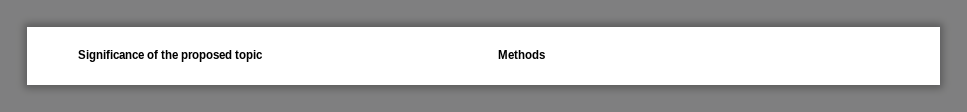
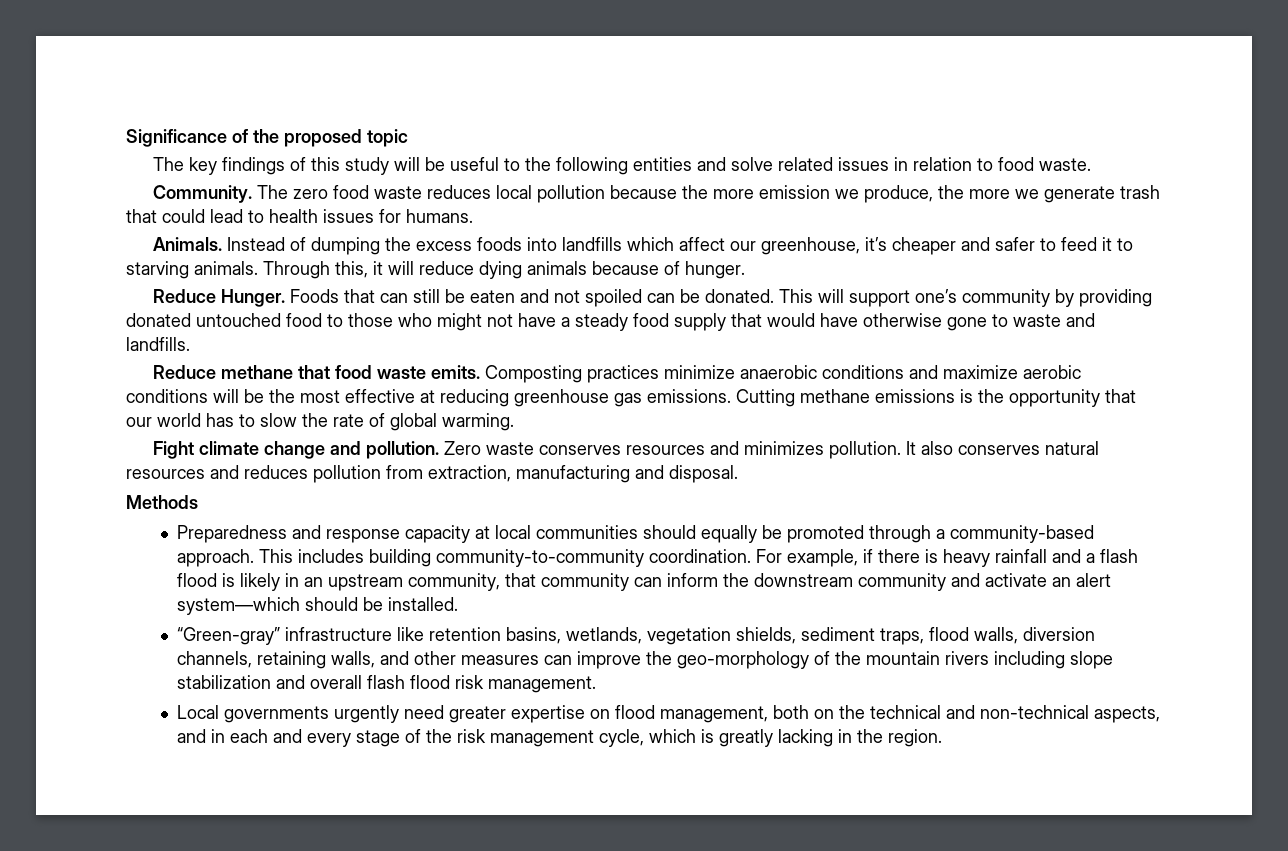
+ The key findings of this study will be useful to the following entities and solve related issues in relation to food waste.
+ Community. The zero food waste reduces local pollution because the more emission we produce, the more we generate trash that could lead to health issues for humans.
+ Animals. Instead of dumping the excess foods into landfills which affect our greenhouse, it’s cheaper and safer to feed it to starving animals. Through this, it will reduce dying animals because of hunger.
+ Reduce Hunger. Foods that can still be eaten and not spoiled can be donated. This will support one’s community by providing donated untouched food to those who might not have a steady food supply that would have otherwise gone to waste and landfills.
+ Reduce methane that food waste emits. Composting practices minimize anaerobic conditions and maximize aerobic conditions will be the most effective at reducing greenhouse gas emissions. Cutting methane emissions is the opportunity that our world has to slow the rate of global warming.
+ Fight climate change and pollution. Zero waste conserves resources and minimizes pollution. It also conserves natural resources and reduces pollution from extraction, manufacturing and disposal.
  Methods
+ Preparedness and response capacity at local communities should equally be promoted through a community-based approach. This includes building community-to-community coordination. For example, if there is heavy rainfall and a flash flood is likely in an upstream community, that community can inform the downstream community and activate an alert system—which should be installed.
+ “Green-gray” infrastructure like retention basins, wetlands, vegetation shields, sediment traps, flood walls, diversion channels, retaining walls, and other measures can improve the geo-morphology of the mountain rivers including slope stabilization and overall flash flood risk management.
+ Local governments urgently need greater expertise on flood management, both on the technical and non-technical aspects, and in each and every stage of the risk management cycle, which is greatly lacking in the region.

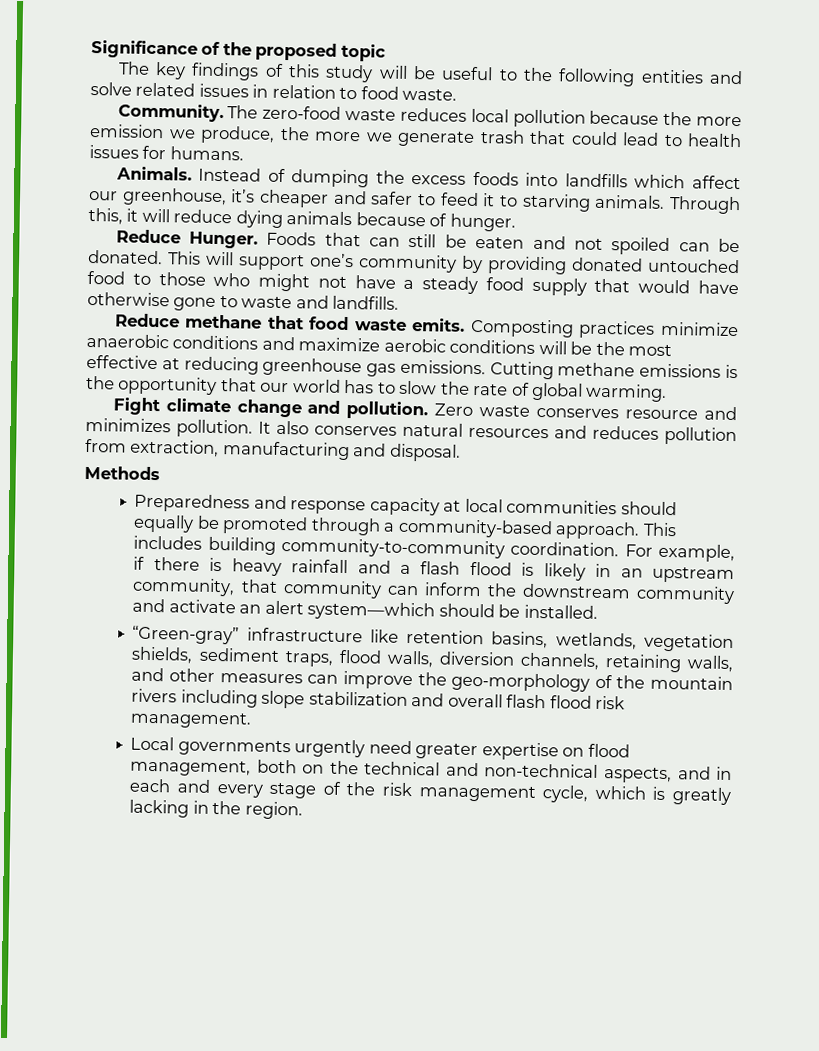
- The zero food waste reduces local pollution because the more emission we produce, the more we generate trash that could lead to health issues for humans.
+ The zero-food waste reduces local pollution because the more emission we produce, the more we generate trash that could lead to health issues for humans.
- Zero waste conserves resources and minimizes pollution.
+ Zero waste conserves resource and minimizes pollution.

